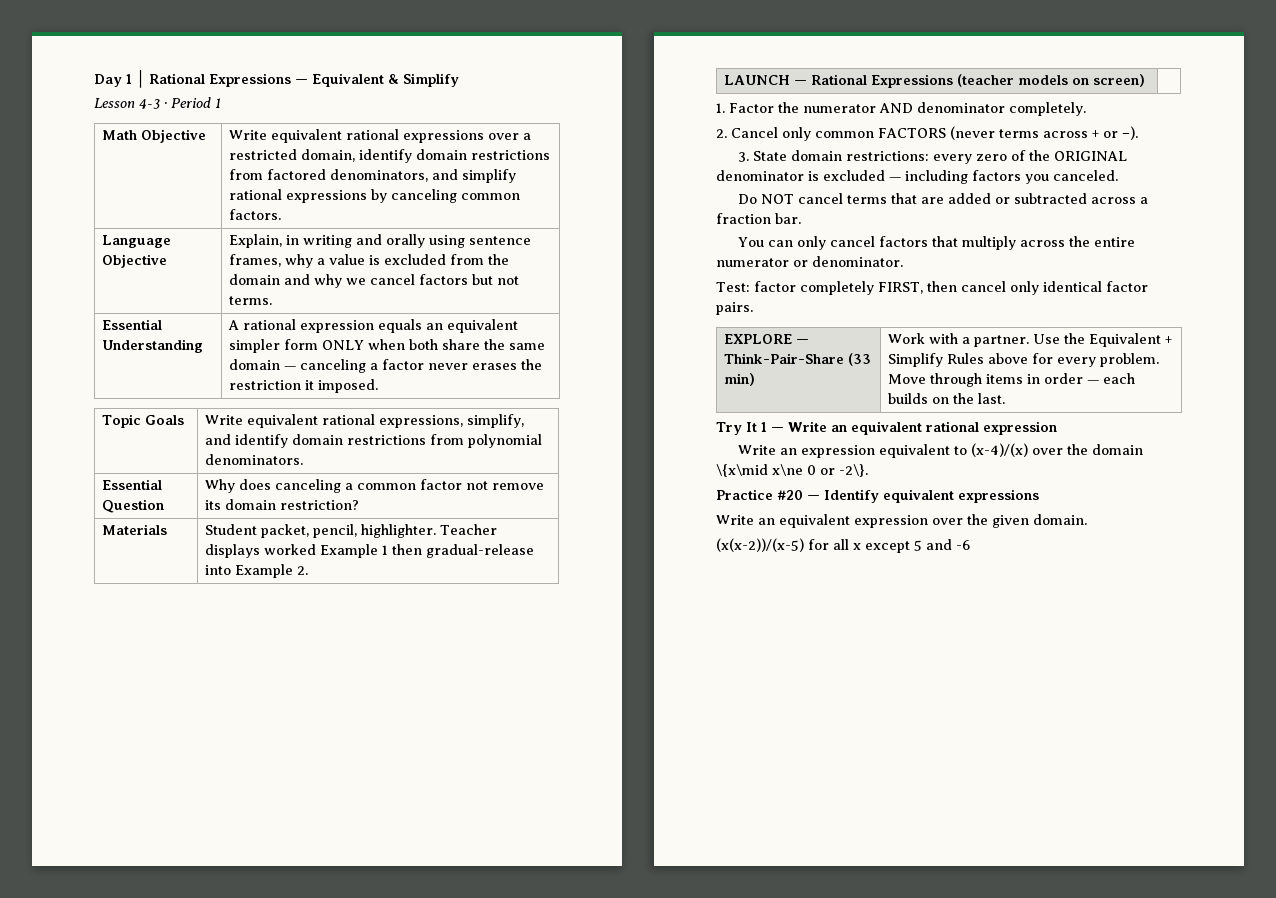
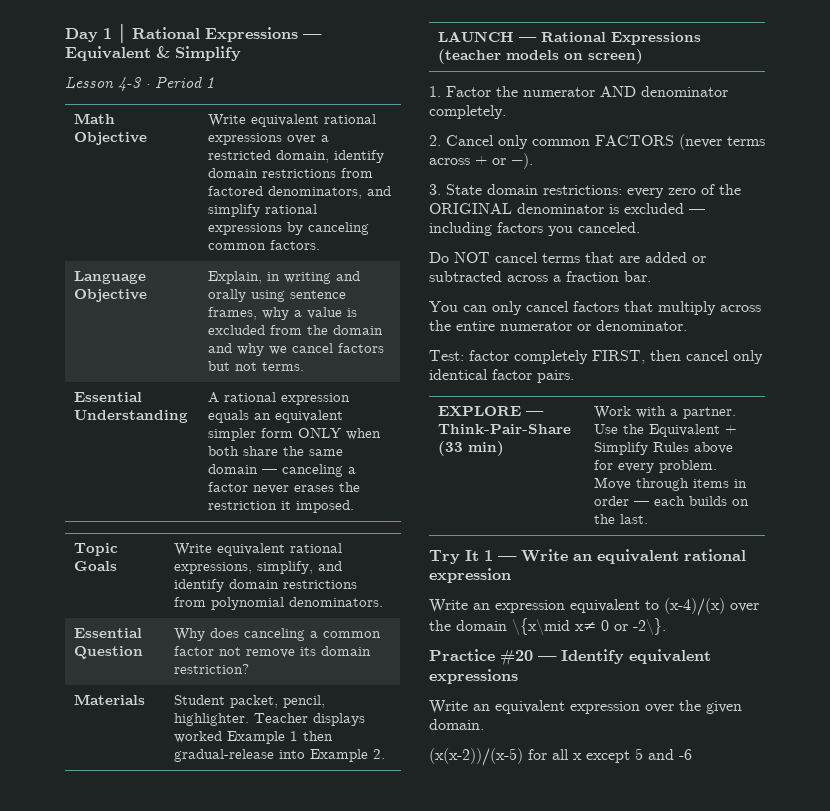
- Write an expression equivalent to (x-4)/(x) over the domain \{x\mid x\ne 0 or -2\}.
+ Write an expression equivalent to (x-4)/(x) over the domain \{x\mid x≠ 0 or -2\}.

